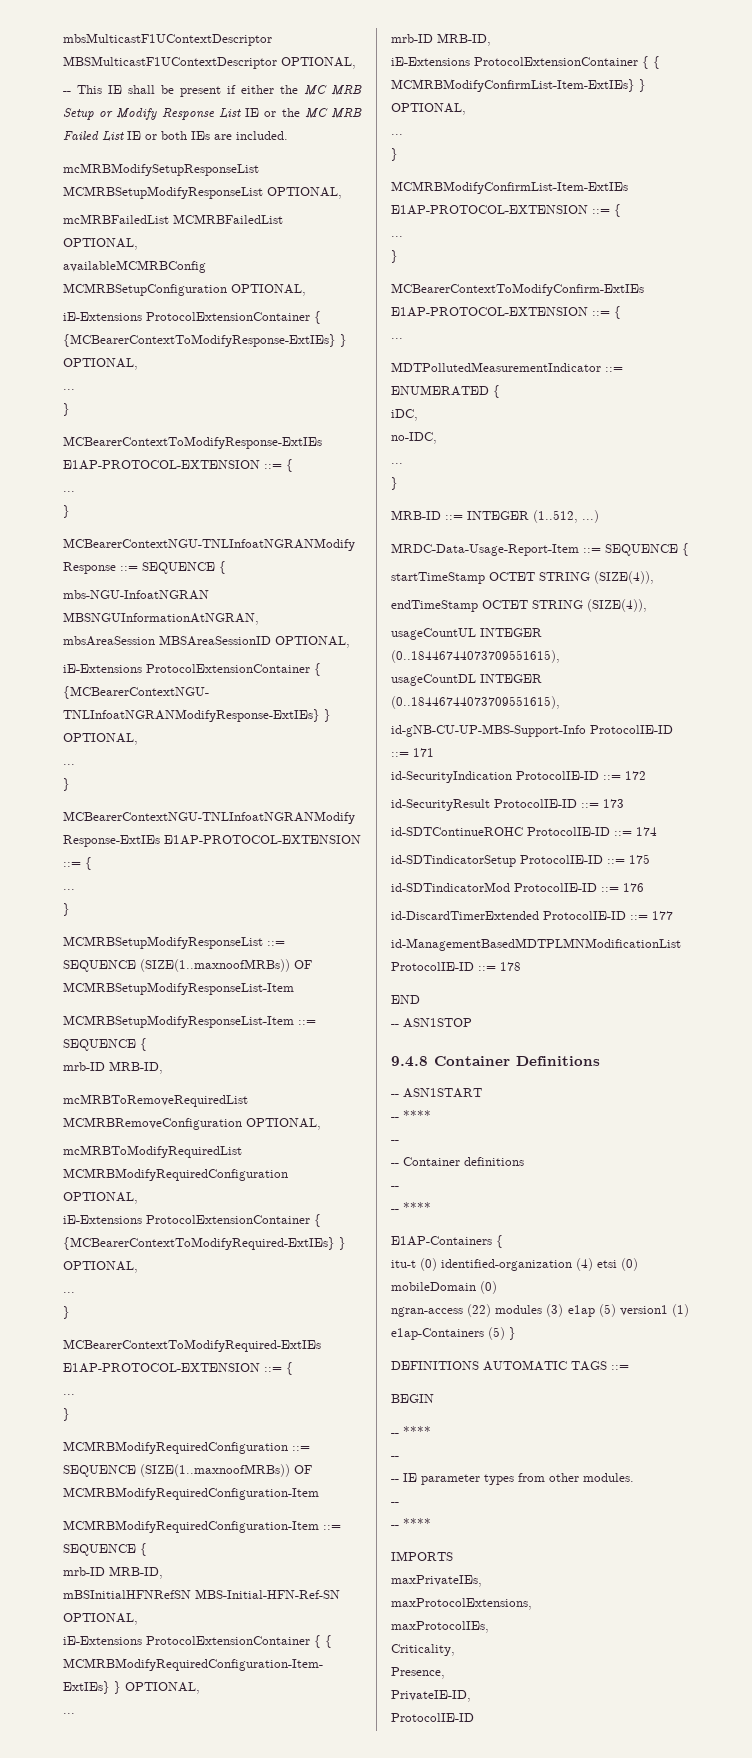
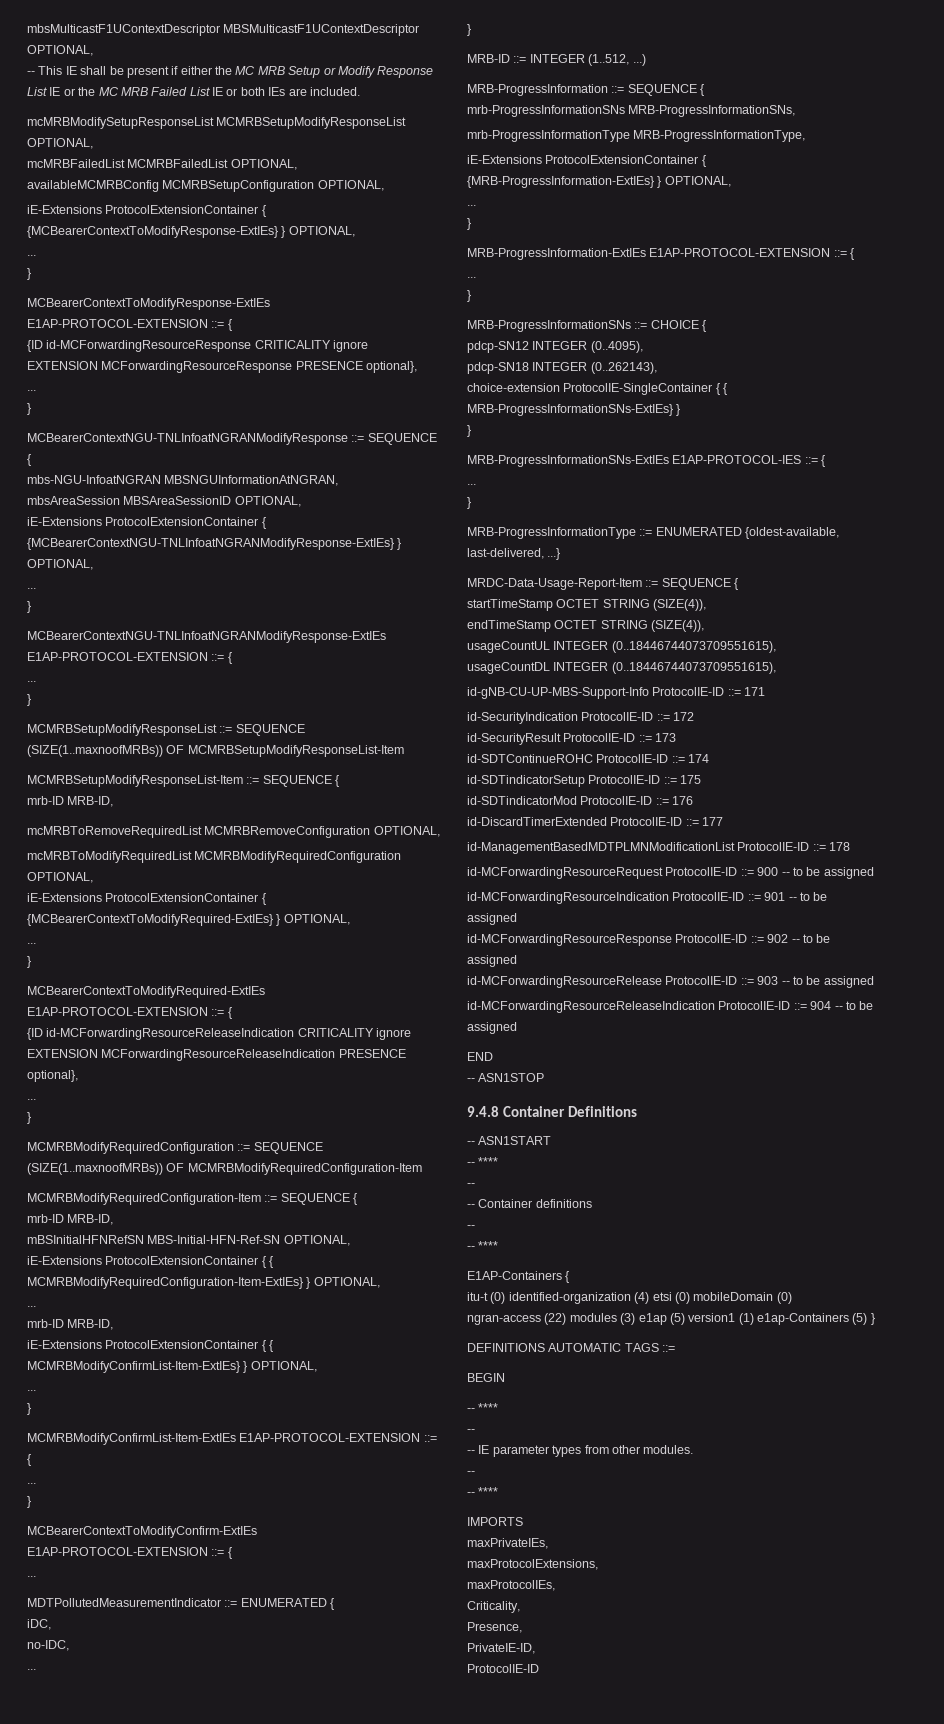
+ {ID id-MCForwardingResourceResponse CRITICALITY ignore EXTENSION MCForwardingResourceResponse PRESENCE optional},
+ {ID id-MCForwardingResourceReleaseIndication CRITICALITY ignore EXTENSION MCForwardingResourceReleaseIndication PRESENCE optional},
+ MRB-ProgressInformation ::= SEQUENCE {
+ mrb-ProgressInformationSNs MRB-ProgressInformationSNs,
+ mrb-ProgressInformationType MRB-ProgressInformationType,
+ iE-Extensions ProtocolExtensionContainer { {MRB-ProgressInformation-ExtIEs} } OPTIONAL,
+ ...
+ }
+ MRB-ProgressInformation-ExtIEs E1AP-PROTOCOL-EXTENSION ::= {
+ ...
+ }
+ MRB-ProgressInformationSNs ::= CHOICE {
+ pdcp-SN12 INTEGER (0..4095),
+ pdcp-SN18 INTEGER (0..262143),
+ choice-extension ProtocolIE-SingleContainer { { MRB-ProgressInformationSNs-ExtIEs} }
+ }
+ MRB-ProgressInformationSNs-ExtIEs E1AP-PROTOCOL-IES ::= {
+ ...
+ }
+ MRB-ProgressInformationType ::= ENUMERATED {oldest-available, last-delivered, ...}
+ id-MCForwardingResourceRequest ProtocolIE-ID ::= 900 -- to be assigned
+ id-MCForwardingResourceIndication ProtocolIE-ID ::= 901 -- to be assigned
+ id-MCForwardingResourceResponse ProtocolIE-ID ::= 902 -- to be assigned
+ id-MCForwardingResourceRelease ProtocolIE-ID ::= 903 -- to be assigned
+ id-MCForwardingResourceReleaseIndication ProtocolIE-ID ::= 904 -- to be assigned

